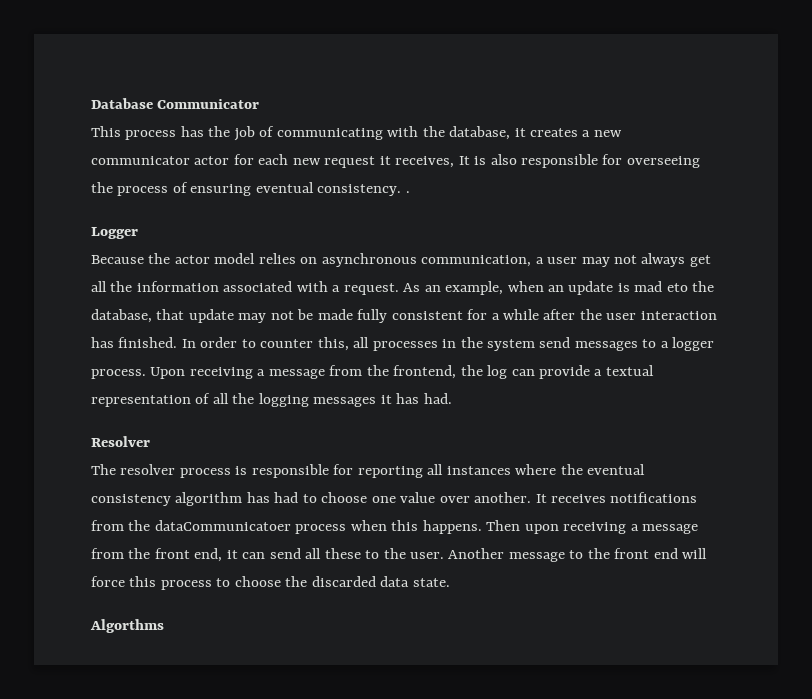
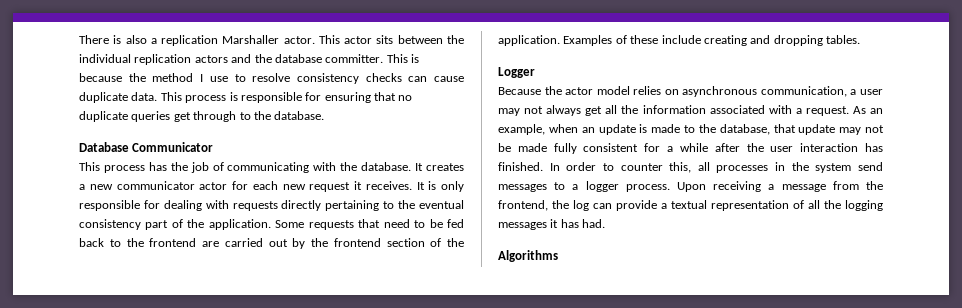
+ There is also a replication Marshaller actor. This actor sits between the individual replication actors and the database committer. This is because the method I use to resolve consistency checks can cause duplicate data. This process is responsible for ensuring that no duplicate queries get through to the database.
- This process has the job of communicating with the database, it creates a new communicator actor for each new request it receives, It is also responsible for overseeing the process of ensuring eventual consistency. .
+ This process has the job of communicating with the database. It creates a new communicator actor for each new request it receives. It is only responsible for dealing with requests directly pertaining to the eventual consistency part of the application. Some requests that need to be fed back to the frontend are carried out by the frontend section of the application. Examples of these include creating and dropping tables.
- As an example, when an update is mad eto the database, that update may not be made fully consistent for a while after the user interaction has finished.
+ As an example, when an update is made to the database, that update may not be made fully consistent for a while after the user interaction has finished.
- Resolver
- The resolver process is responsible for reporting all instances where the eventual consistency algorithm has had to choose one value over another. It receives notifications from the dataCommunicatoer process when this happens. Then upon receiving a message from the front end, it can send all these to the user. Another message to the front end will force this process to choose the discarded data state.
- Algorthms
+ Algorithms

